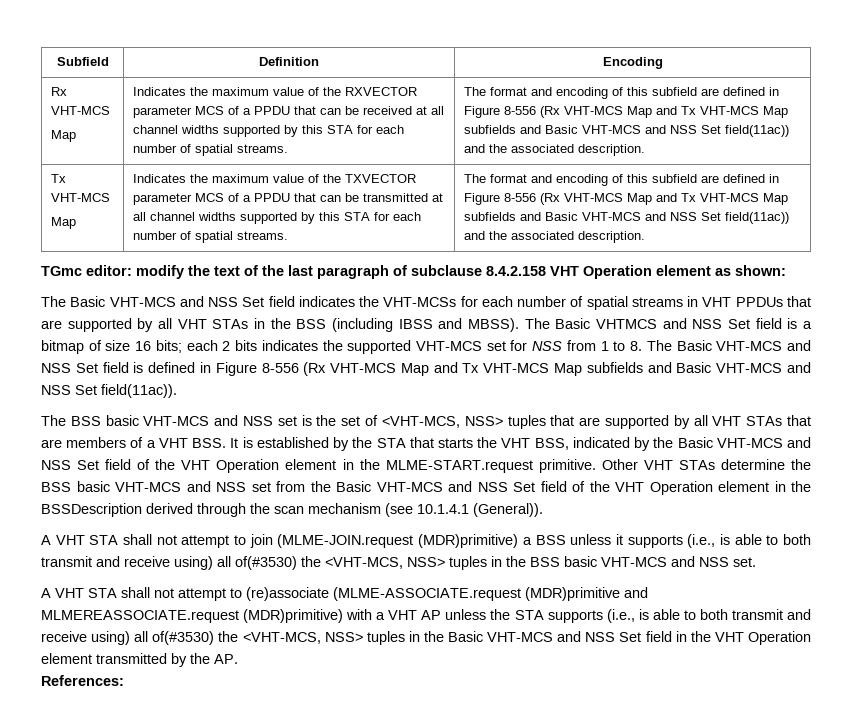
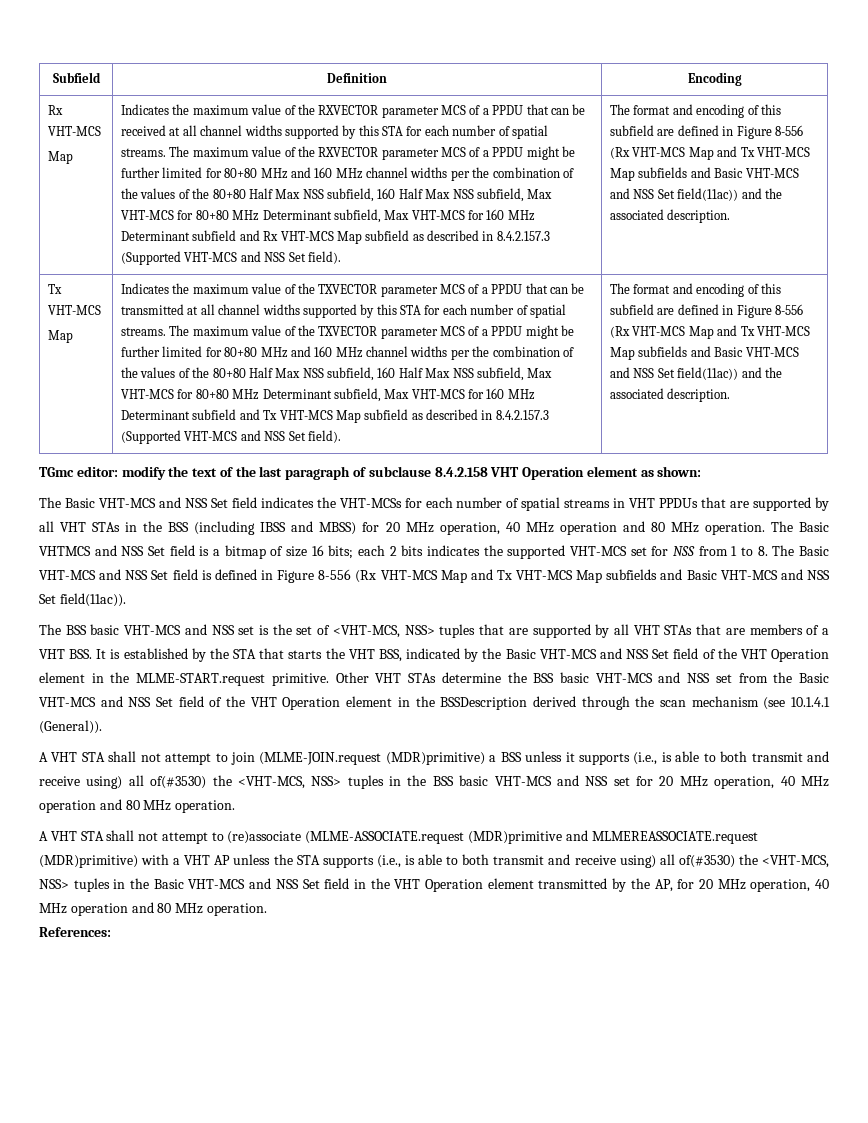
+ The maximum value of the RXVECTOR parameter MCS of a PPDU might be further limited for 80+80 MHz and 160 MHz channel widths per the combination of the values of the 80+80 Half Max NSS subfield, 160 Half Max NSS subfield, Max VHT-MCS for 80+80 MHz Determinant subfield, Max VHT-MCS for 160 MHz Determinant subfield and Rx VHT-MCS Map subfield as described in 8.4.2.157.3 (Supported VHT-MCS and NSS Set field).
+ The maximum value of the TXVECTOR parameter MCS of a PPDU might be further limited for 80+80 MHz and 160 MHz channel widths per the combination of the values of the 80+80 Half Max NSS subfield, 160 Half Max NSS subfield, Max VHT-MCS for 80+80 MHz Determinant subfield, Max VHT-MCS for 160 MHz Determinant subfield and Tx VHT-MCS Map subfield as described in 8.4.2.157.3 (Supported VHT-MCS and NSS Set field).
- The Basic VHT-MCS and NSS Set field indicates the VHT-MCSs for each number of spatial streams in VHT PPDUs that are supported by all VHT STAs in the BSS (including IBSS and MBSS).
+ The Basic VHT-MCS and NSS Set field indicates the VHT-MCSs for each number of spatial streams in VHT PPDUs that are supported by all VHT STAs in the BSS (including IBSS and MBSS) for 20 MHz operation, 40 MHz operation and 80 MHz operation.
- A VHT STA shall not attempt to join (MLME-JOIN.request (MDR)primitive) a BSS unless it supports (i.e., is able to both transmit and receive using) all of(#3530) the <VHT-MCS, NSS> tuples in the BSS basic VHT-MCS and NSS set.
+ A VHT STA shall not attempt to join (MLME-JOIN.request (MDR)primitive) a BSS unless it supports (i.e., is able to both transmit and receive using) all of(#3530) the <VHT-MCS, NSS> tuples in the BSS basic VHT-MCS and NSS set for 20 MHz operation, 40 MHz operation and 80 MHz operation.
- A VHT STA shall not attempt to (re)associate (MLME-ASSOCIATE.request (MDR)primitive and MLMEREASSOCIATE.request (MDR)primitive) with a VHT AP unless the STA supports (i.e., is able to both transmit and receive using) all of(#3530) the <VHT-MCS, NSS> tuples in the Basic VHT-MCS and NSS Set field in the VHT Operation element transmitted by the AP.
+ A VHT STA shall not attempt to (re)associate (MLME-ASSOCIATE.request (MDR)primitive and MLMEREASSOCIATE.request (MDR)primitive) with a VHT AP unless the STA supports (i.e., is able to both transmit and receive using) all of(#3530) the <VHT-MCS, NSS> tuples in the Basic VHT-MCS and NSS Set field in the VHT Operation element transmitted by the AP, for 20 MHz operation, 40 MHz operation and 80 MHz operation.

